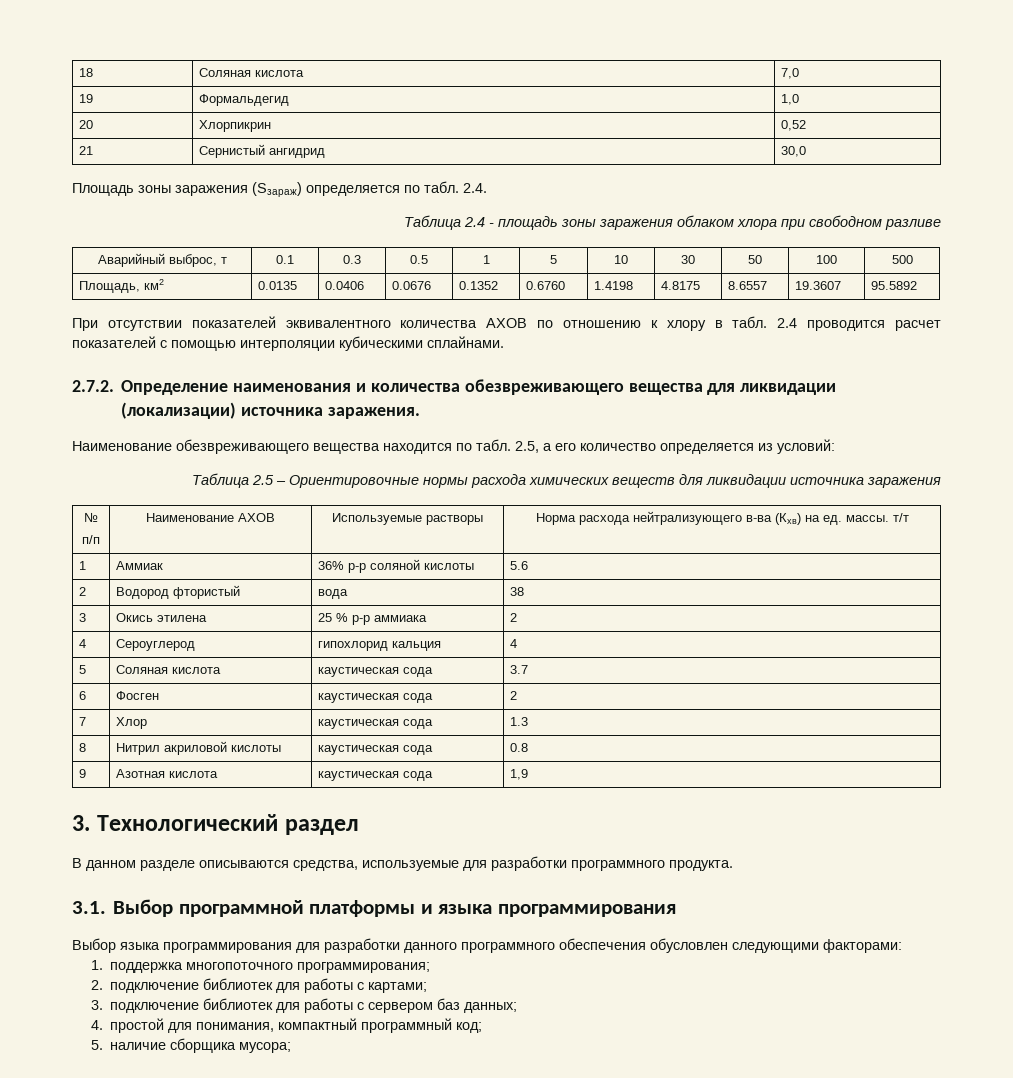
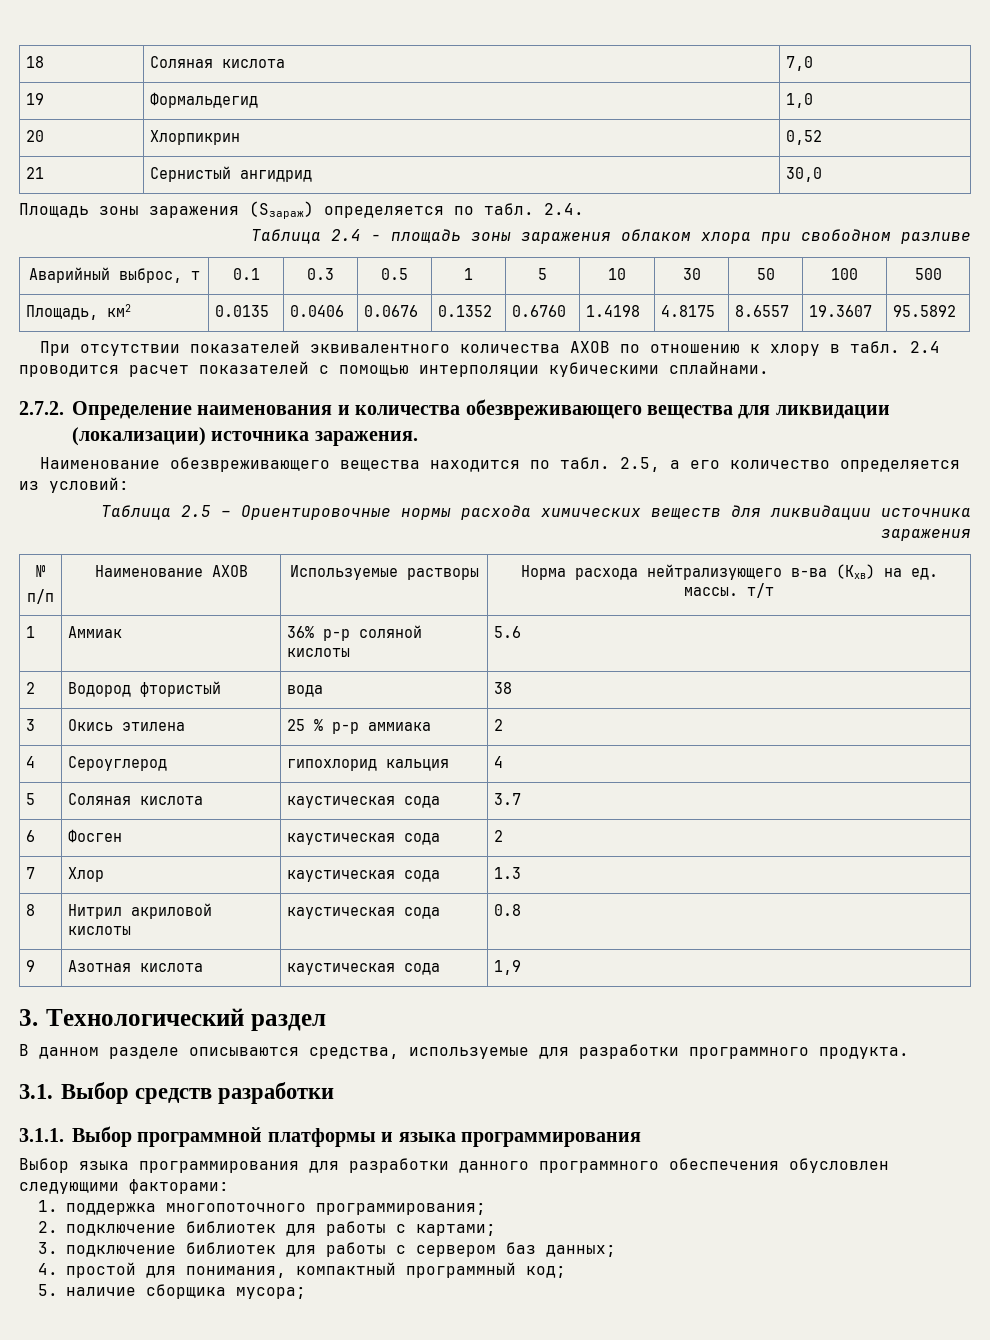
- 3.1. Выбор программной платформы и языка программирования
+ 3.1. Выбор средств разработки
+ 3.1.1. Выбор программной платформы и языка программирования

